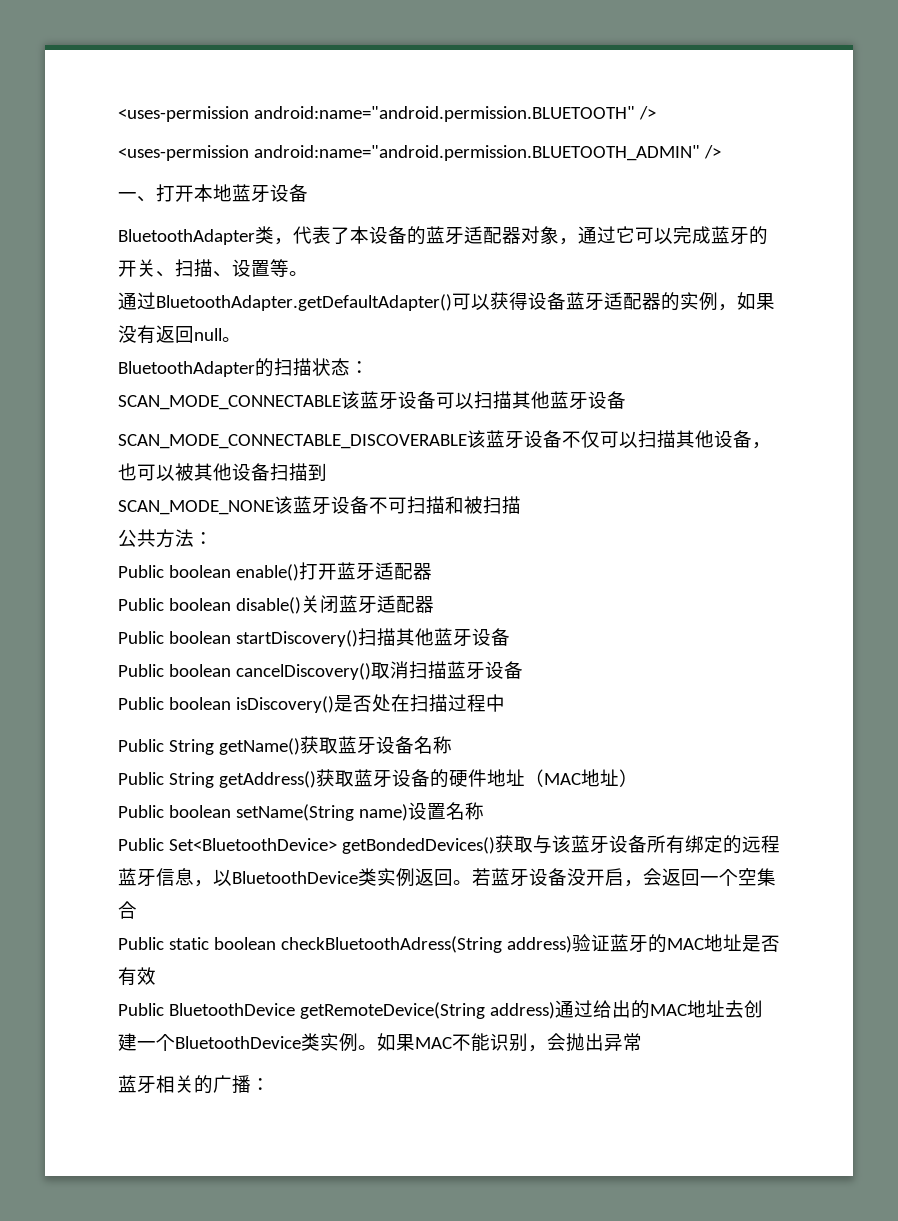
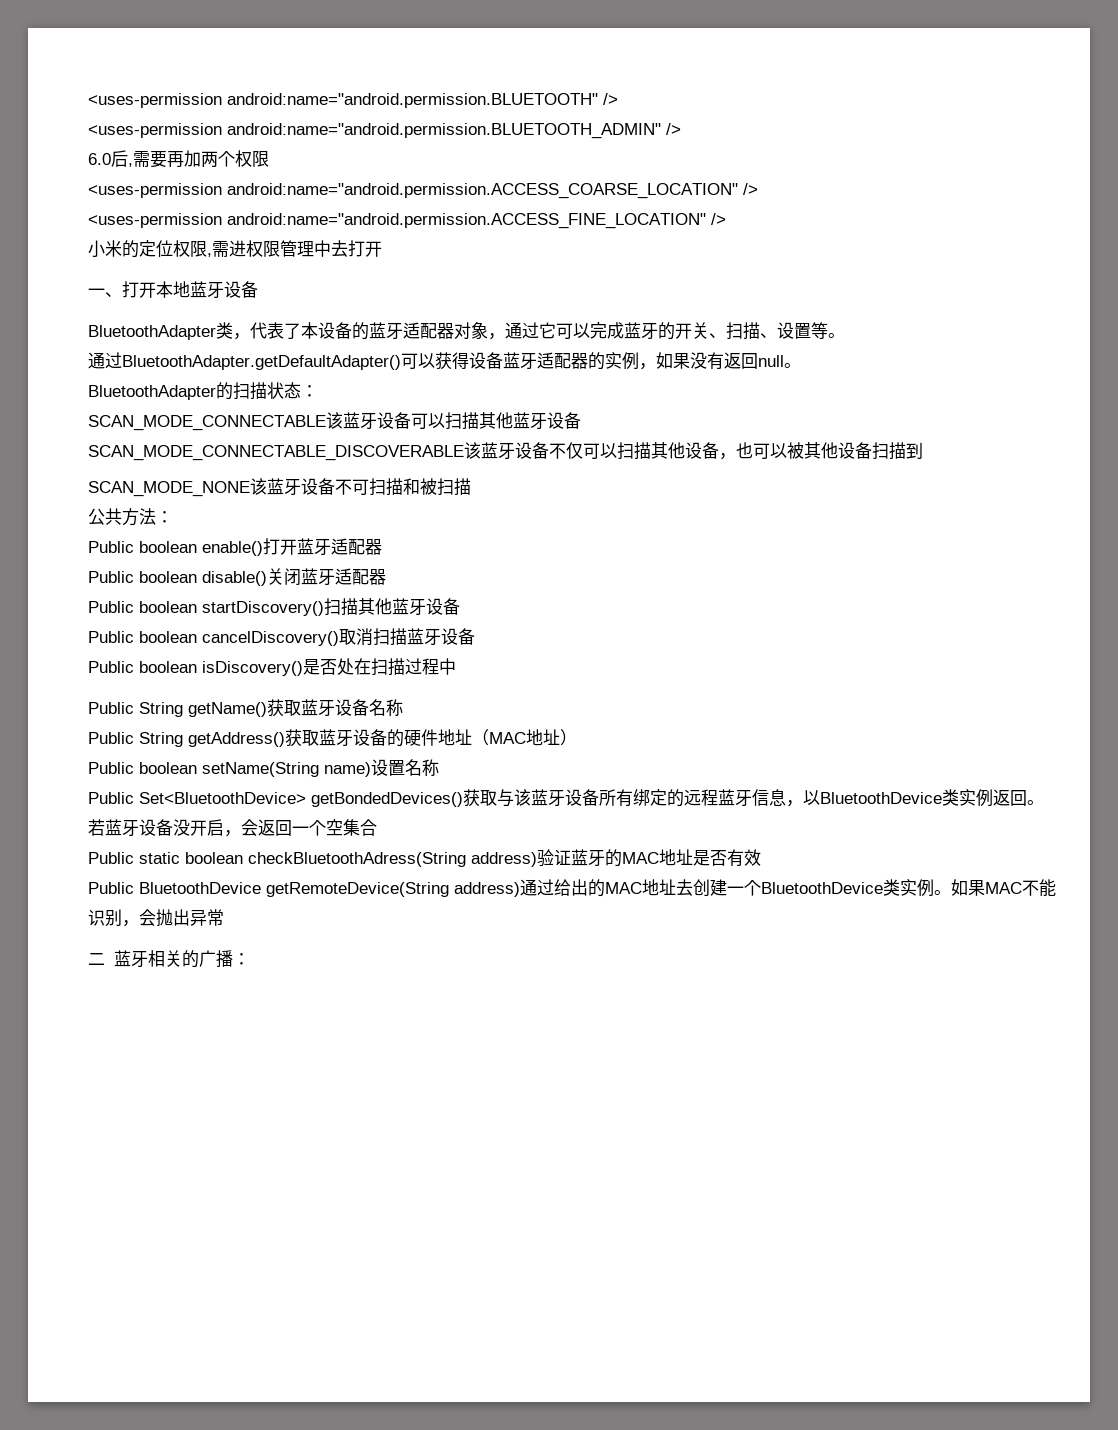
+ 6.0后,需要再加两个权限
+ <uses-permission android:name="android.permission.ACCESS_COARSE_LOCATION" />
+ <uses-permission android:name="android.permission.ACCESS_FINE_LOCATION" />
+ 小米的定位权限,需进权限管理中去打开
- 蓝牙相关的广播：
+ 二蓝牙相关的广播：

